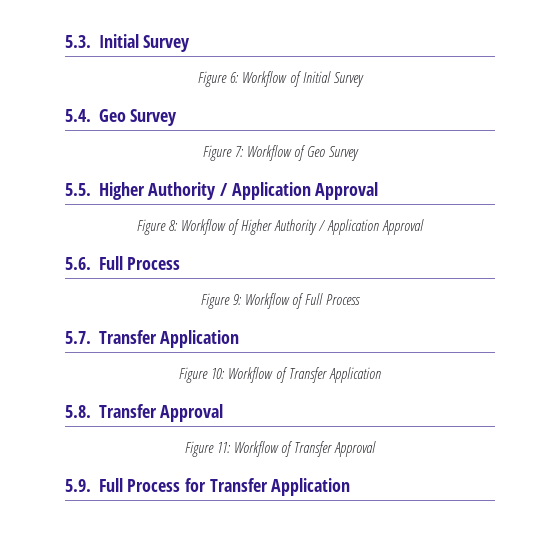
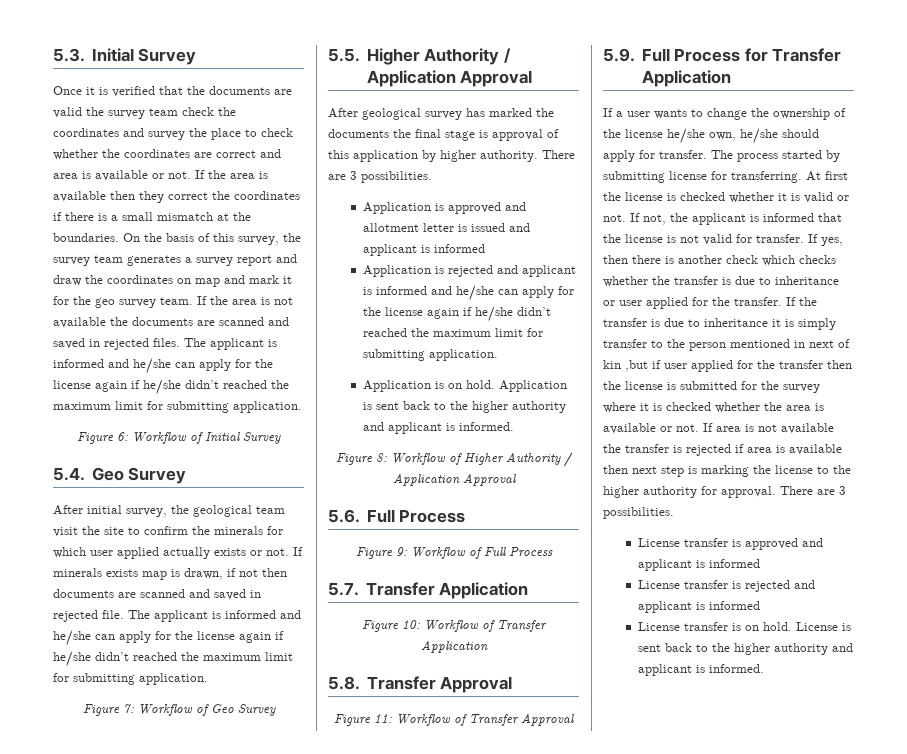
+ Once it is verified that the documents are valid the survey team check the coordinates and survey the place to check whether the coordinates are correct and area is available or not. If the area is available then they correct the coordinates if there is a small mismatch at the boundaries. On the basis of this survey, the survey team generates a survey report and draw the coordinates on map and mark it for the geo survey team. If the area is not available the documents are scanned and saved in rejected files. The applicant is informed and he/she can apply for the license again if he/she didn’t reached the maximum limit for submitting application.
+ After initial survey, the geological team visit the site to confirm the minerals for which user applied actually exists or not. If minerals exists map is drawn, if not then documents are scanned and saved in rejected file. The applicant is informed and he/she can apply for the license again if he/she didn’t reached the maximum limit for submitting application.
+ After geological survey has marked the documents the final stage is approval of this application by higher authority. There are 3 possibilities.
+ Application is approved and allotment letter is issued and applicant is informed
+ Application is rejected and applicant is informed and he/she can apply for the license again if he/she didn’t reached the maximum limit for submitting application.
+ Application is on hold. Application is sent back to the higher authority and applicant is informed.
+ If a user wants to change the ownership of the license he/she own, he/she should apply for transfer. The process started by submitting license for transferring. At first the license is checked whether it is valid or not. If not, the applicant is informed that the license is not valid for transfer. If yes, then there is another check which checks whether the transfer is due to inheritance or user applied for the transfer. If the transfer is due to inheritance it is simply transfer to the person mentioned in next of kin ,but if user applied for the transfer then the license is submitted for the survey where it is checked whether the area is available or not. If area is not available the transfer is rejected if area is available then next step is marking the license to the higher authority for approval. There are 3 possibilities.
+ License transfer is approved and applicant is informed
+ License transfer is rejected and applicant is informed
+ License transfer is on hold. License is sent back to the higher authority and applicant is informed.

